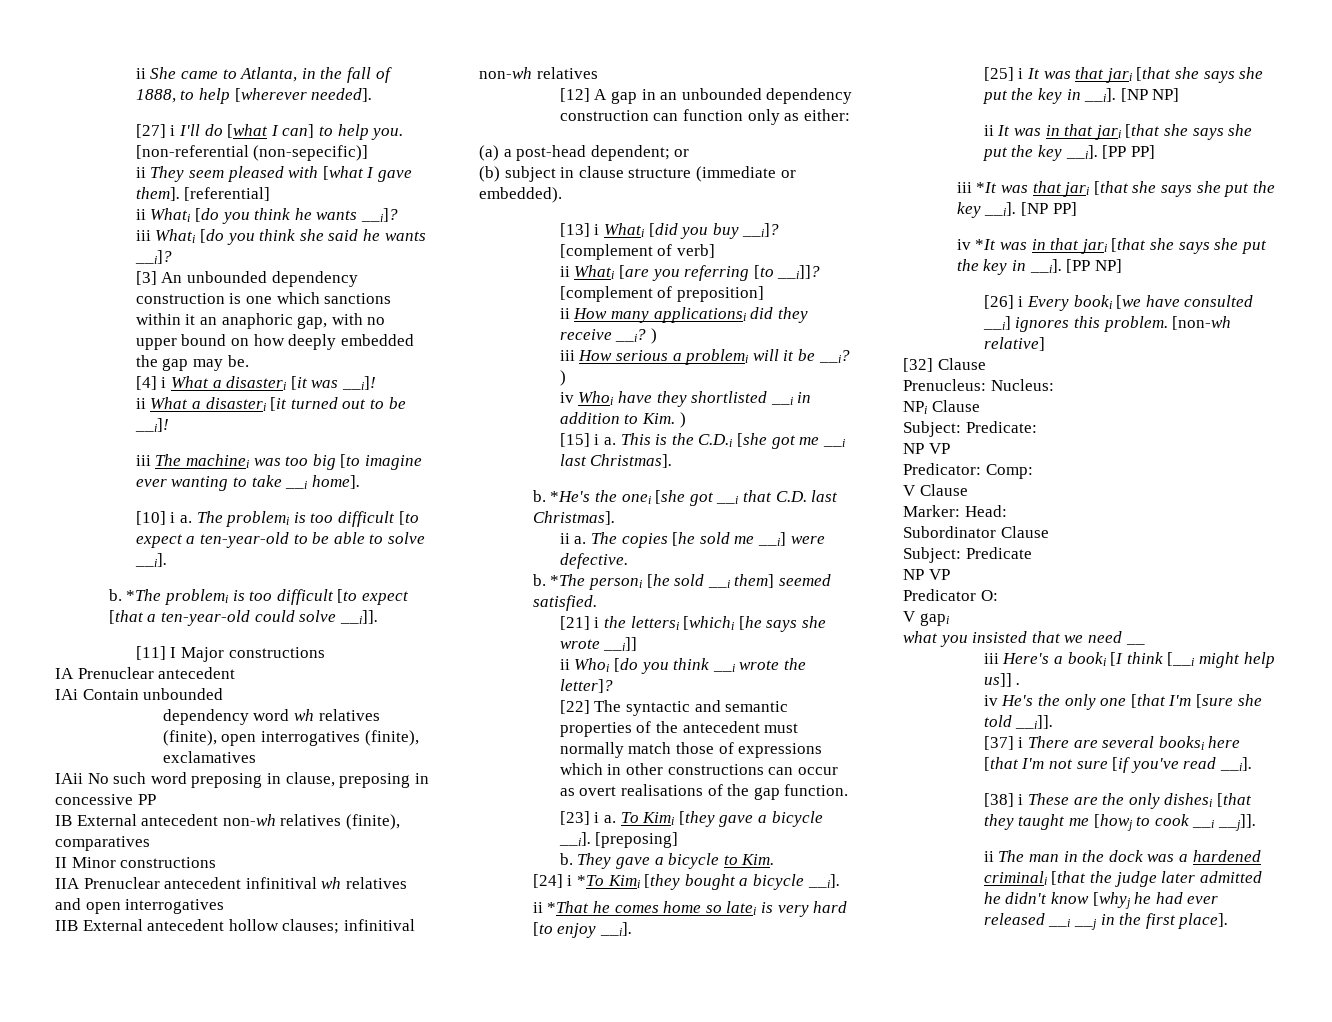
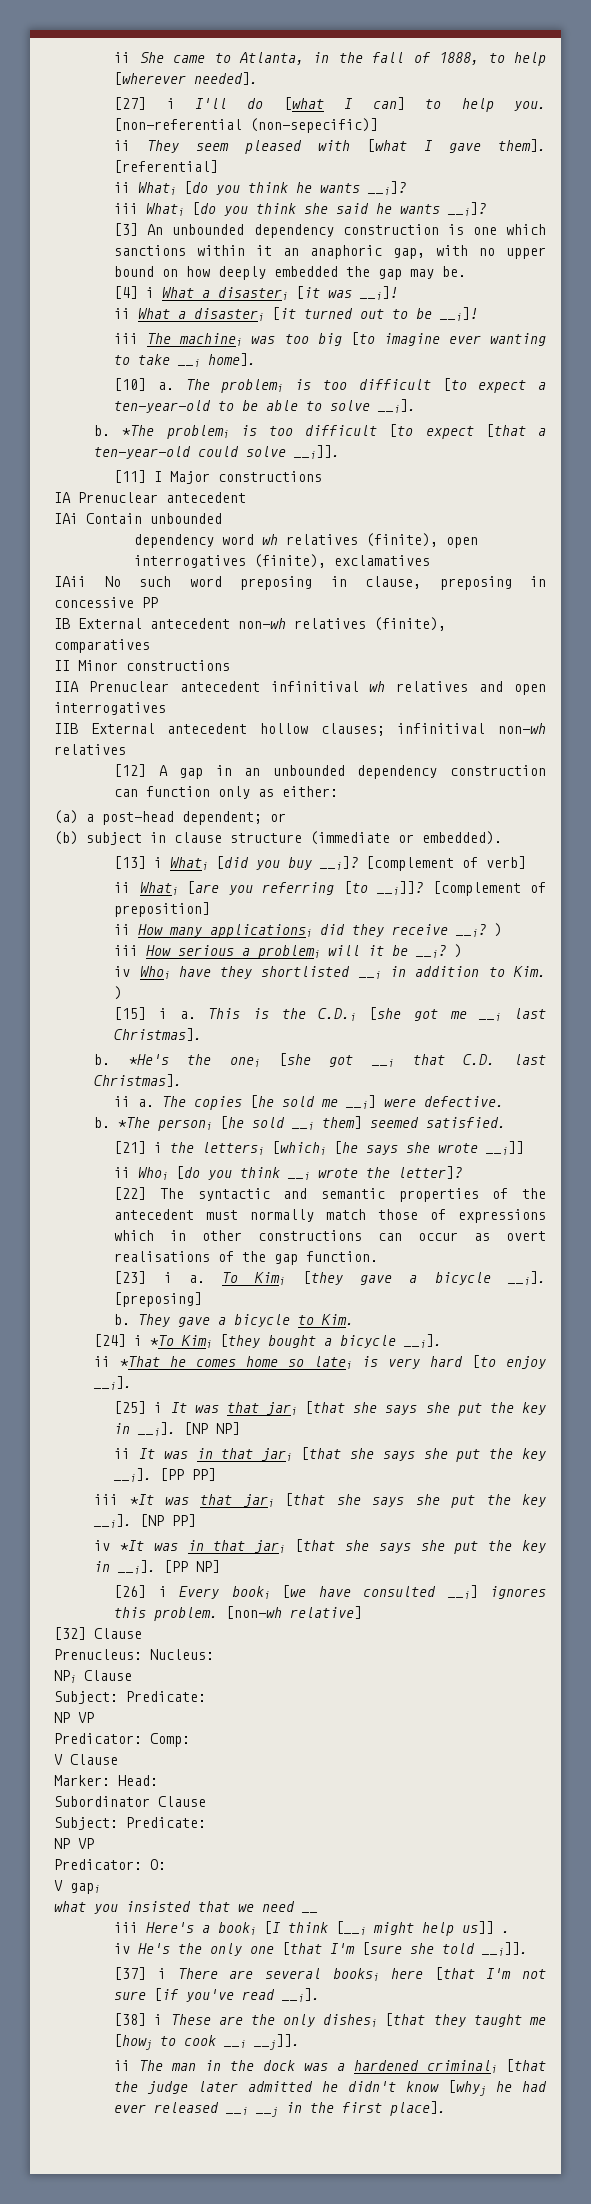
- [10] i a.
+ [10] a.
  Subordinator Clause
- Subject: Predicate
+ Subject: Predicate:
  NP VP
- Predicator O:
+ Predicator: O:

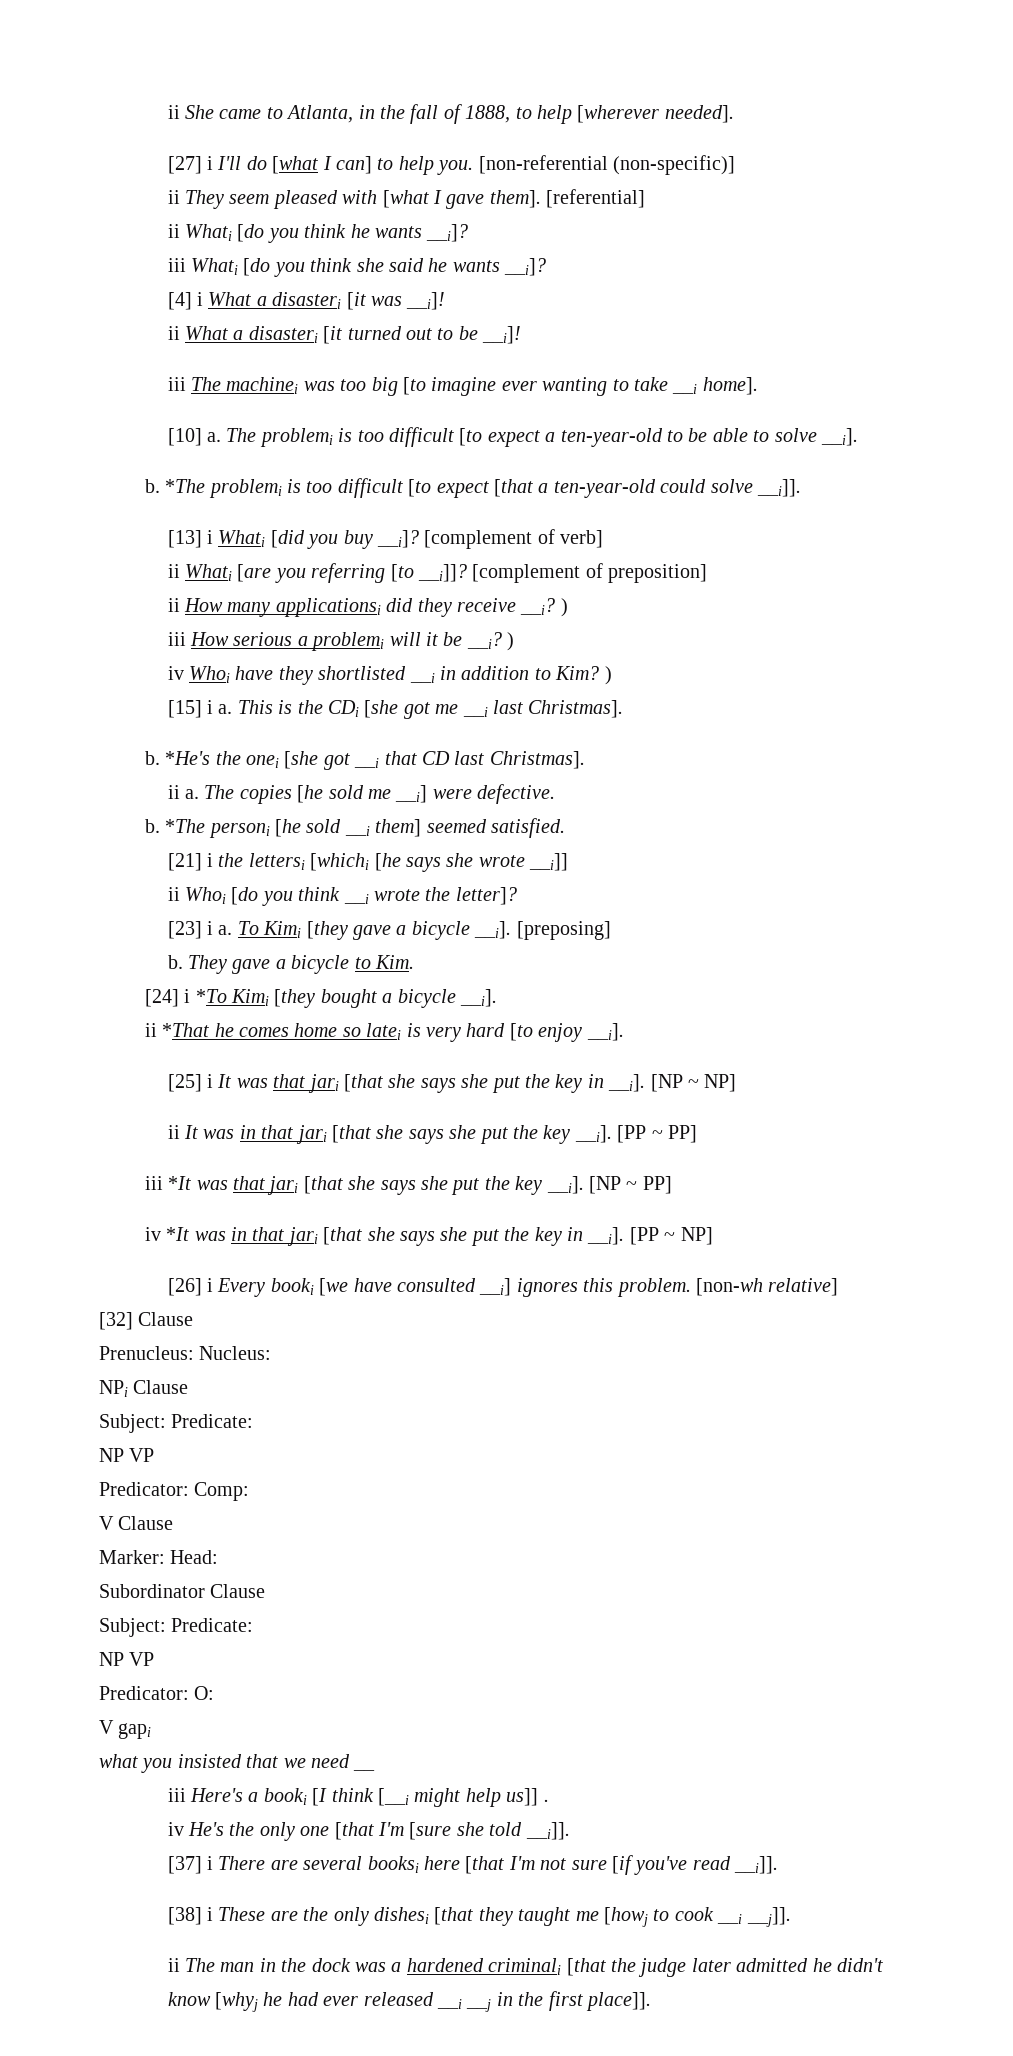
- [non-referential (non-sepecific)]
+ [non-referential (non-specific)]
- [3] An unbounded dependency construction is one which sanctions within it an anaphoric gap, with no upper bound on how deeply embedded the gap may be.
- [11] I Major constructions
- IA Prenuclear antecedent
- IAi Contain unbounded
- dependency word wh relatives (finite), open interrogatives (finite), exclamatives
- IAii No such word preposing in clause, preposing in concessive PP
- IB External antecedent non-wh relatives (finite), comparatives
- II Minor constructions
- IIA Prenuclear antecedent infinitival wh relatives and open interrogatives
- IIB External antecedent hollow clauses; infinitival non-wh relatives
- [12] A gap in an unbounded dependency construction can function only as either:
- (a) a post-head dependent; or
- (b) subject in clause structure (immediate or embedded).
- iv Whoi have they shortlisted __i in addition to Kim. )
+ iv Whoi have they shortlisted __i in addition to Kim? )
- This is the C.D.i [she got me __i last Christmas].
+ This is the CDi [she got me __i last Christmas].
- *He's the onei [she got __i that C.D. last Christmas].
+ *He's the onei [she got __i that CD last Christmas].
- [22] The syntactic and semantic properties of the antecedent must normally match those of expressions which in other constructions can occur as overt realisations of the gap function.
- [NP NP]
+ [NP ~ NP]
- [PP PP]
+ [PP ~ PP]
- [NP PP]
+ [NP ~ PP]
- [PP NP]
+ [PP ~ NP]
- [37] i There are several booksi here [that I'm not sure [if you've read __i].
+ [37] i There are several booksi here [that I'm not sure [if you've read __i]].
- ii The man in the dock was a hardened criminali [that the judge later admitted he didn't know [whyj he had ever released __i __j in the first place].
+ ii The man in the dock was a hardened criminali [that the judge later admitted he didn't know [whyj he had ever released __i __j in the first place]].

